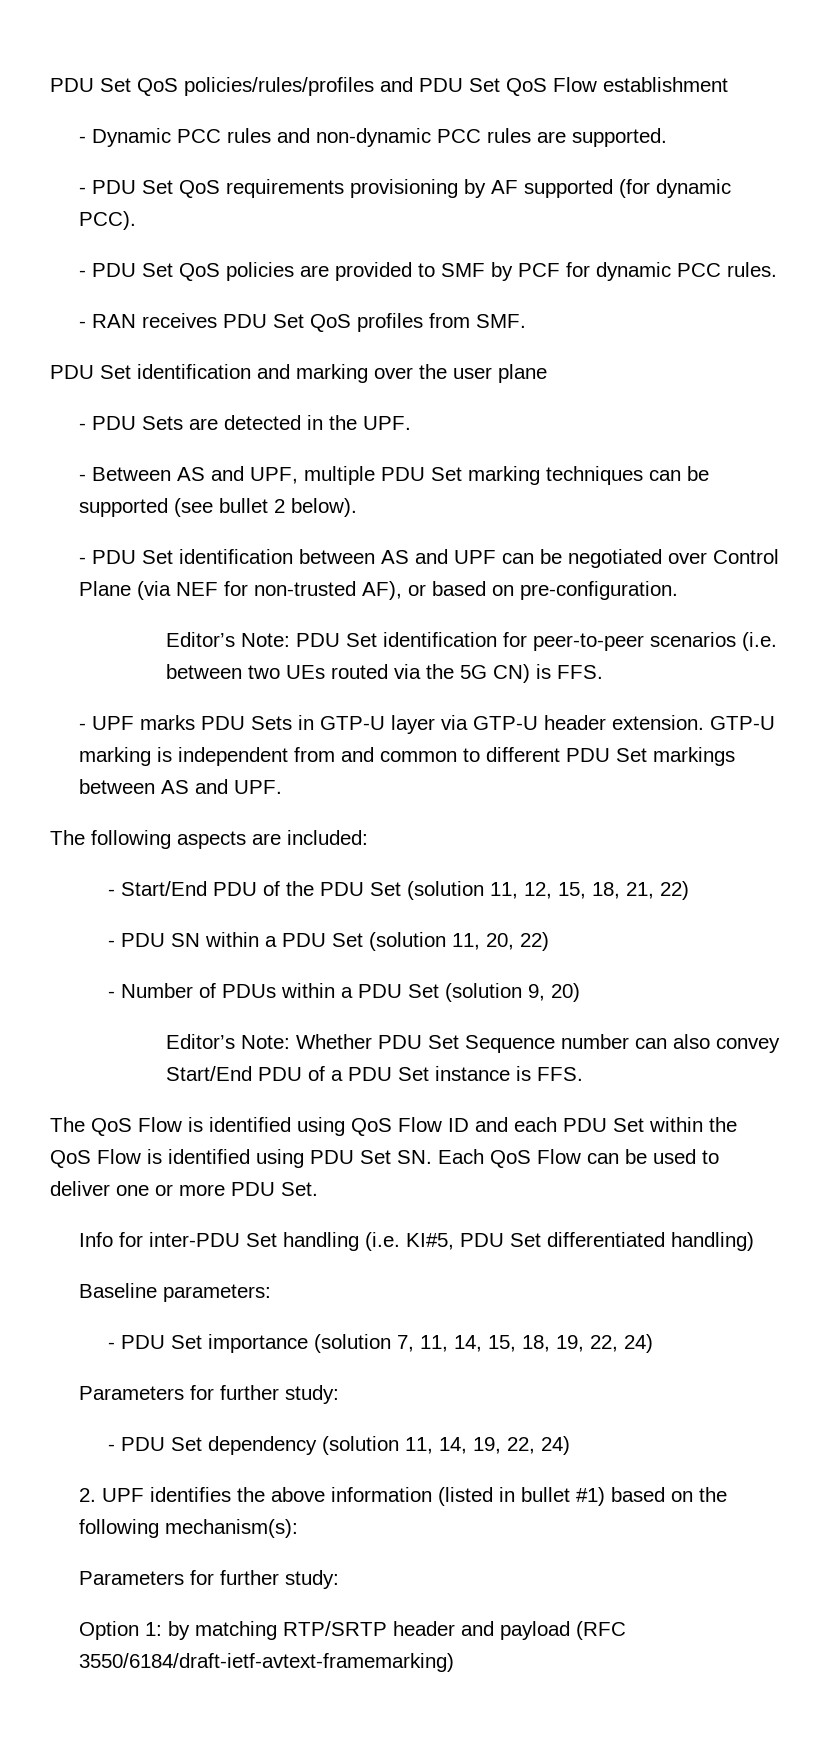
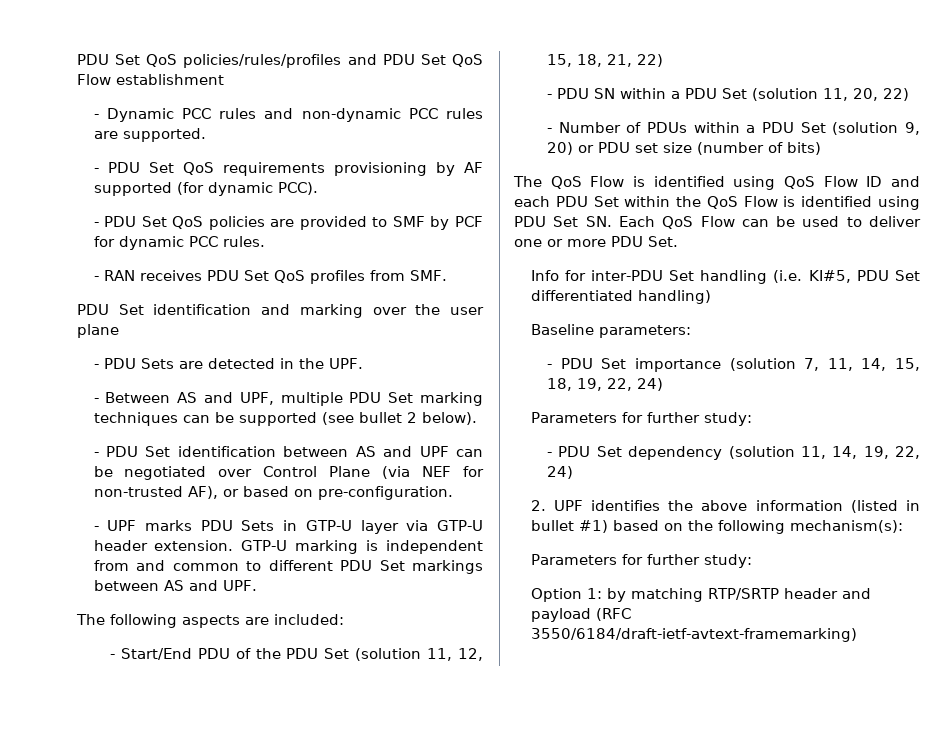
- Editor’s Note: PDU Set identification for peer-to-peer scenarios (i.e. between two UEs routed via the 5G CN) is FFS.
- - Number of PDUs within a PDU Set (solution 9, 20)
- Editor’s Note: Whether PDU Set Sequence number can also convey Start/End PDU of a PDU Set instance is FFS.
+ - Number of PDUs within a PDU Set (solution 9, 20) or PDU set size (number of bits)

